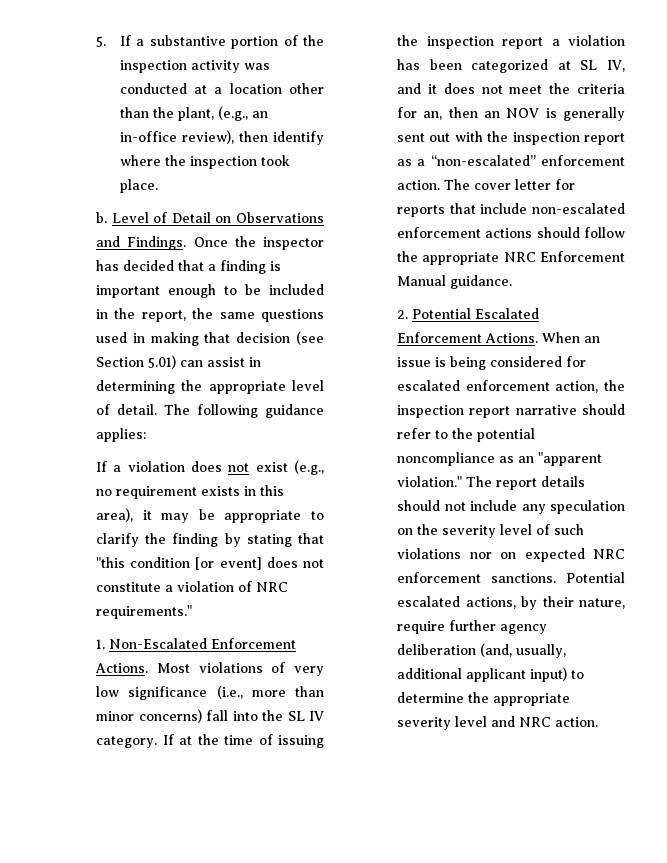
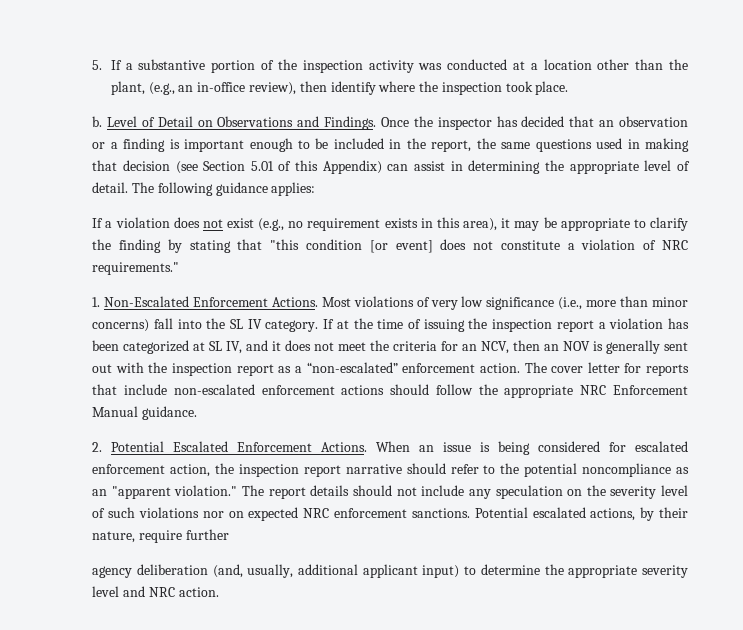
- Once the inspector has decided that a finding is important enough to be included in the report, the same questions used in making that decision (see Section 5.01) can assist in determining the appropriate level of detail.
+ Once the inspector has decided that an observation or a finding is important enough to be included in the report, the same questions used in making that decision (see Section 5.01 of this Appendix) can assist in determining the appropriate level of detail.
- If at the time of issuing the inspection report a violation has been categorized at SL IV, and it does not meet the criteria for an, then an NOV is generally sent out with the inspection report as a “non-escalated” enforcement action.
+ If at the time of issuing the inspection report a violation has been categorized at SL IV, and it does not meet the criteria for an NCV, then an NOV is generally sent out with the inspection report as a “non-escalated” enforcement action.
- Potential escalated actions, by their nature, require further agency deliberation (and, usually, additional applicant input) to determine the appropriate severity level and NRC action.
+ Potential escalated actions, by their nature, require further
+ agency deliberation (and, usually, additional applicant input) to determine the appropriate severity level and NRC action.

